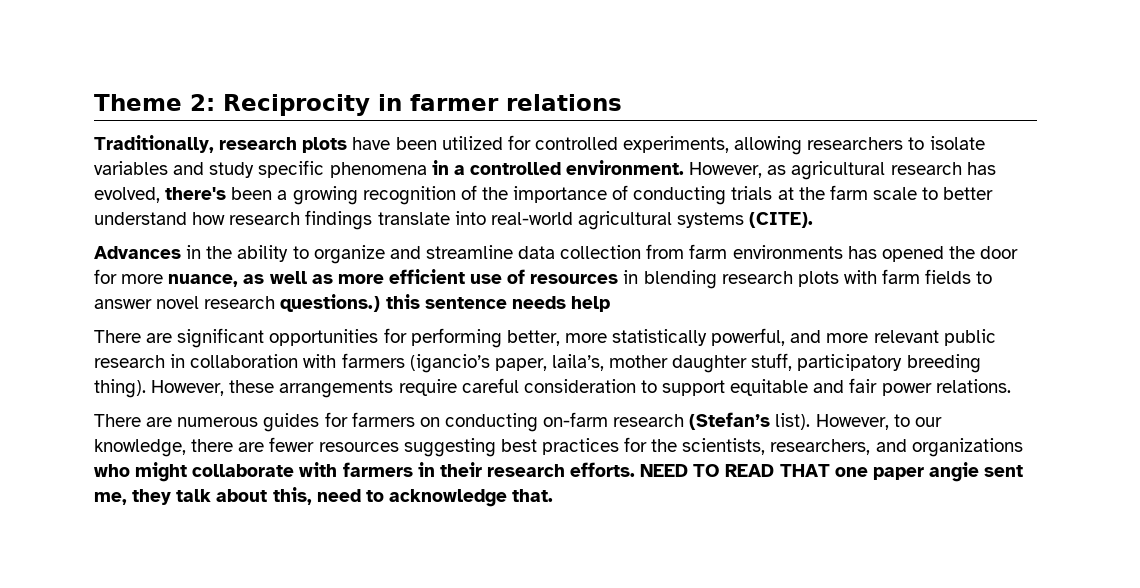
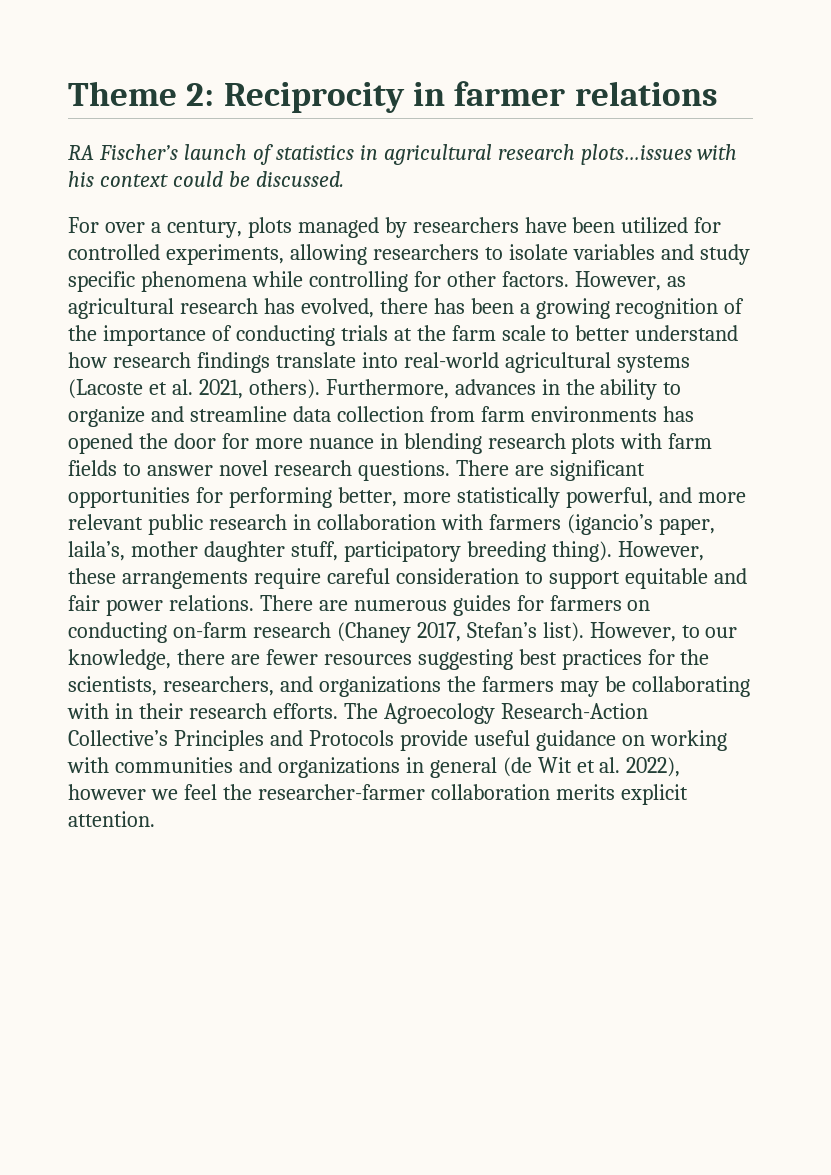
- Traditionally, research plots have been utilized for controlled experiments, allowing researchers to isolate variables and study specific phenomena in a controlled environment.
+ RA Fischer’s launch of statistics in agricultural research plots…issues with his context could be discussed.
+ For over a century, plots managed by researchers have been utilized for controlled experiments, allowing researchers to isolate variables and study specific phenomena while controlling for other factors.
- However, as agricultural research has evolved, there's been a growing recognition of the importance of conducting trials at the farm scale to better understand how research findings translate into real-world agricultural systems (CITE).
- Advances in the ability to organize and streamline data collection from farm environments has opened the door for more nuance, as well as more efficient use of resources in blending research plots with farm fields to answer novel research questions.) this sentence needs help
- There are significant opportunities for performing better, more statistically powerful, and more relevant public research in collaboration with farmers (igancio’s paper, laila’s, mother daughter stuff, participatory breeding thing).
+ However, as agricultural research has evolved, there has been a growing recognition of the importance of conducting trials at the farm scale to better understand how research findings translate into real-world agricultural systems (Lacoste et al. 2021, others). Furthermore, advances in the ability to organize and streamline data collection from farm environments has opened the door for more nuance in blending research plots with farm fields to answer novel research questions. There are significant opportunities for performing better, more statistically powerful, and more relevant public research in collaboration with farmers (igancio’s paper, laila’s, mother daughter stuff, participatory breeding thing).
- However, these arrangements require careful consideration to support equitable and fair power relations.
- There are numerous guides for farmers on conducting on-farm research (Stefan’s list).
+ However, these arrangements require careful consideration to support equitable and fair power relations. There are numerous guides for farmers on conducting on-farm research (Chaney 2017, Stefan’s list).
- However, to our knowledge, there are fewer resources suggesting best practices for the scientists, researchers, and organizations who might collaborate with farmers in their research efforts. NEED TO READ THAT one paper angie sent me, they talk about this, need to acknowledge that.
+ However, to our knowledge, there are fewer resources suggesting best practices for the scientists, researchers, and organizations the farmers may be collaborating with in their research efforts. The Agroecology Research-Action Collective’s Principles and Protocols provide useful guidance on working with communities and organizations in general (de Wit et al. 2022), however we feel the researcher-farmer collaboration merits explicit attention.

